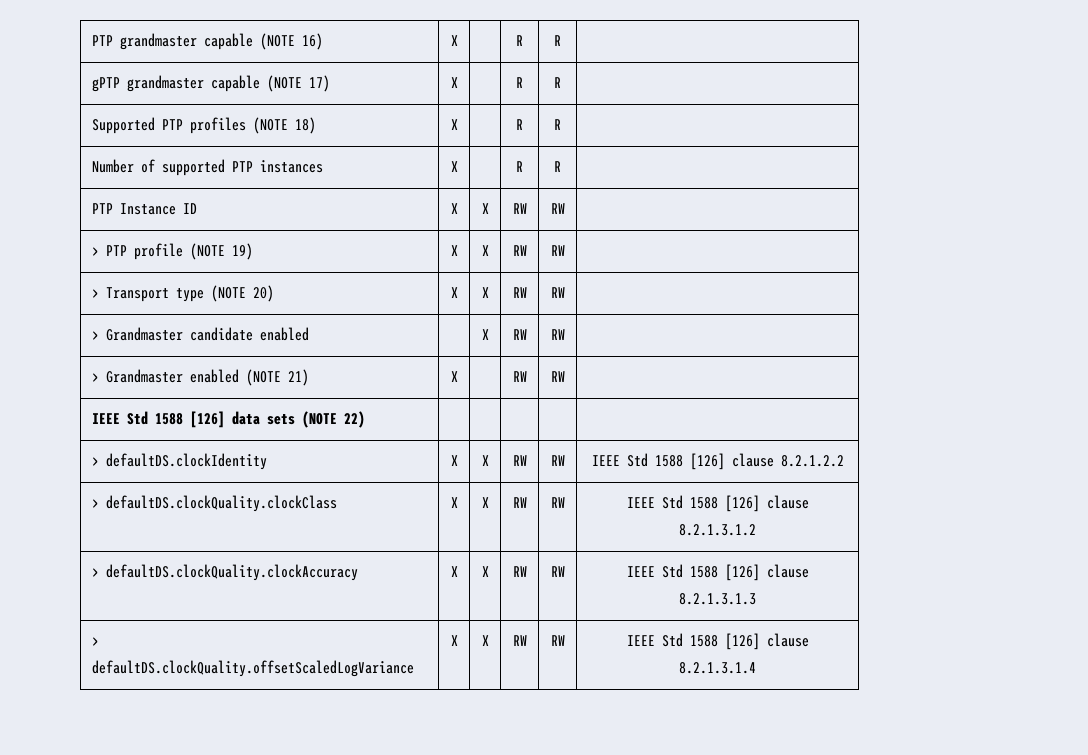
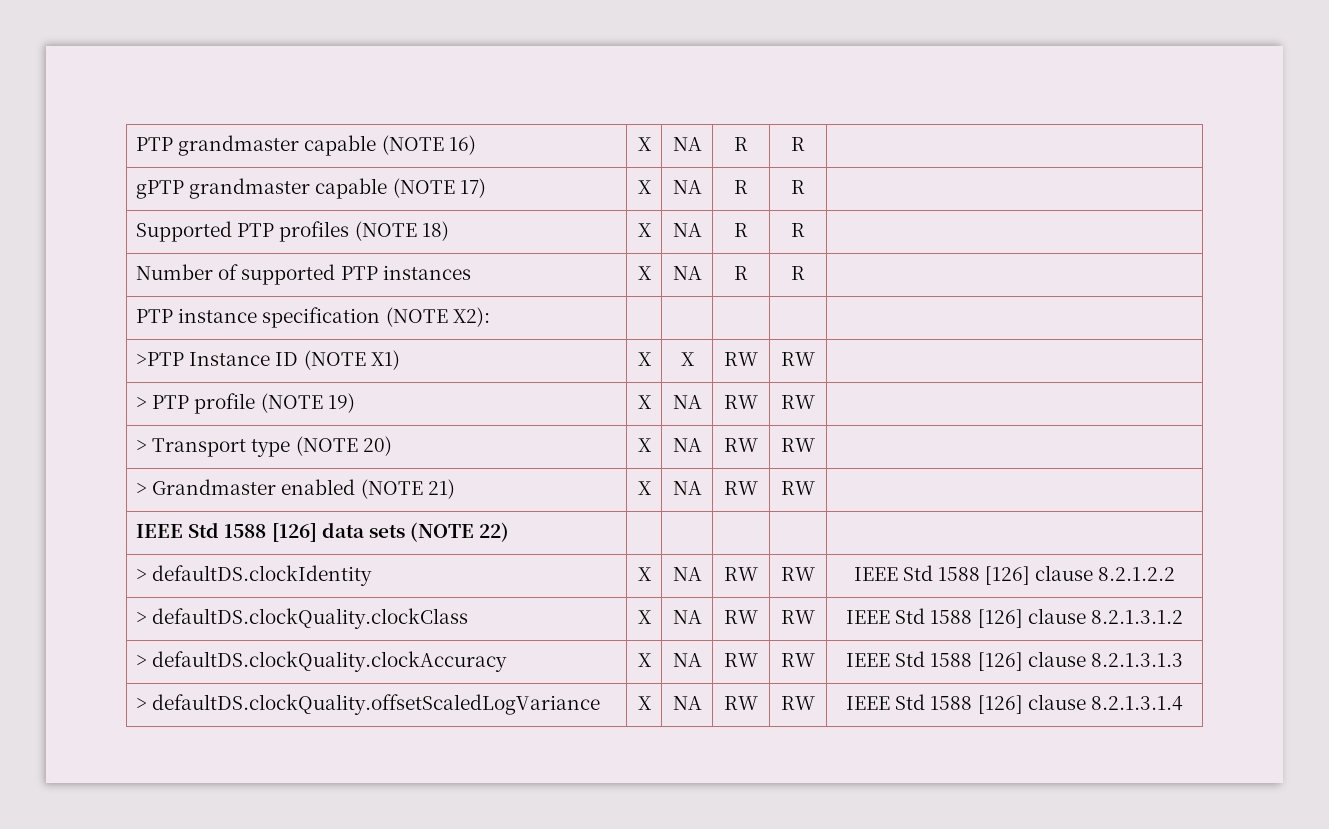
- PTP grandmaster capable (NOTE 16) | X | | R | R |
+ PTP grandmaster capable (NOTE 16) | X | NA | R | R |
- gPTP grandmaster capable (NOTE 17) | X | | R | R |
+ gPTP grandmaster capable (NOTE 17) | X | NA | R | R |
- Supported PTP profiles (NOTE 18) | X | | R | R |
+ Supported PTP profiles (NOTE 18) | X | NA | R | R |
- Number of supported PTP instances | X | | R | R |
+ Number of supported PTP instances | X | NA | R | R |
- PTP Instance ID | X | X | RW | RW |
+ PTP instance specification (NOTE X2): | | | | |
+ >PTP Instance ID (NOTE X1) | X | X | RW | RW |
- > PTP profile (NOTE 19) | X | X | RW | RW |
+ > PTP profile (NOTE 19) | X | NA | RW | RW |
- > Transport type (NOTE 20) | X | X | RW | RW |
- > Grandmaster candidate enabled | | X | RW | RW |
+ > Transport type (NOTE 20) | X | NA | RW | RW |
- > Grandmaster enabled (NOTE 21) | X | | RW | RW |
+ > Grandmaster enabled (NOTE 21) | X | NA | RW | RW |
- > defaultDS.clockIdentity | X | X | RW | RW | IEEE Std 1588 [126] clause 8.2.1.2.2
+ > defaultDS.clockIdentity | X | NA | RW | RW | IEEE Std 1588 [126] clause 8.2.1.2.2
- > defaultDS.clockQuality.clockClass | X | X | RW | RW | IEEE Std 1588 [126] clause 8.2.1.3.1.2
+ > defaultDS.clockQuality.clockClass | X | NA | RW | RW | IEEE Std 1588 [126] clause 8.2.1.3.1.2
- > defaultDS.clockQuality.clockAccuracy | X | X | RW | RW | IEEE Std 1588 [126] clause 8.2.1.3.1.3
+ > defaultDS.clockQuality.clockAccuracy | X | NA | RW | RW | IEEE Std 1588 [126] clause 8.2.1.3.1.3
- > defaultDS.clockQuality.offsetScaledLogVariance | X | X | RW | RW | IEEE Std 1588 [126] clause 8.2.1.3.1.4
+ > defaultDS.clockQuality.offsetScaledLogVariance | X | NA | RW | RW | IEEE Std 1588 [126] clause 8.2.1.3.1.4

